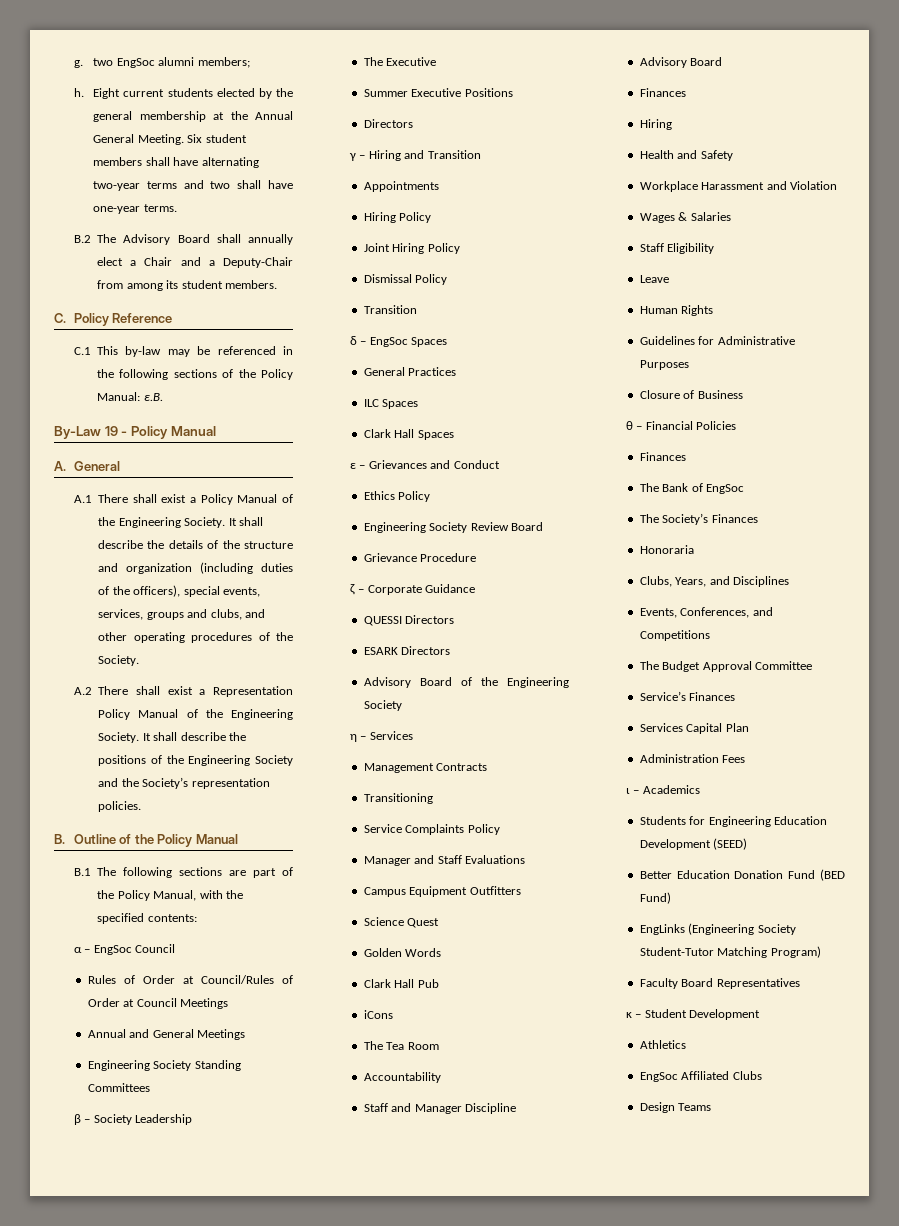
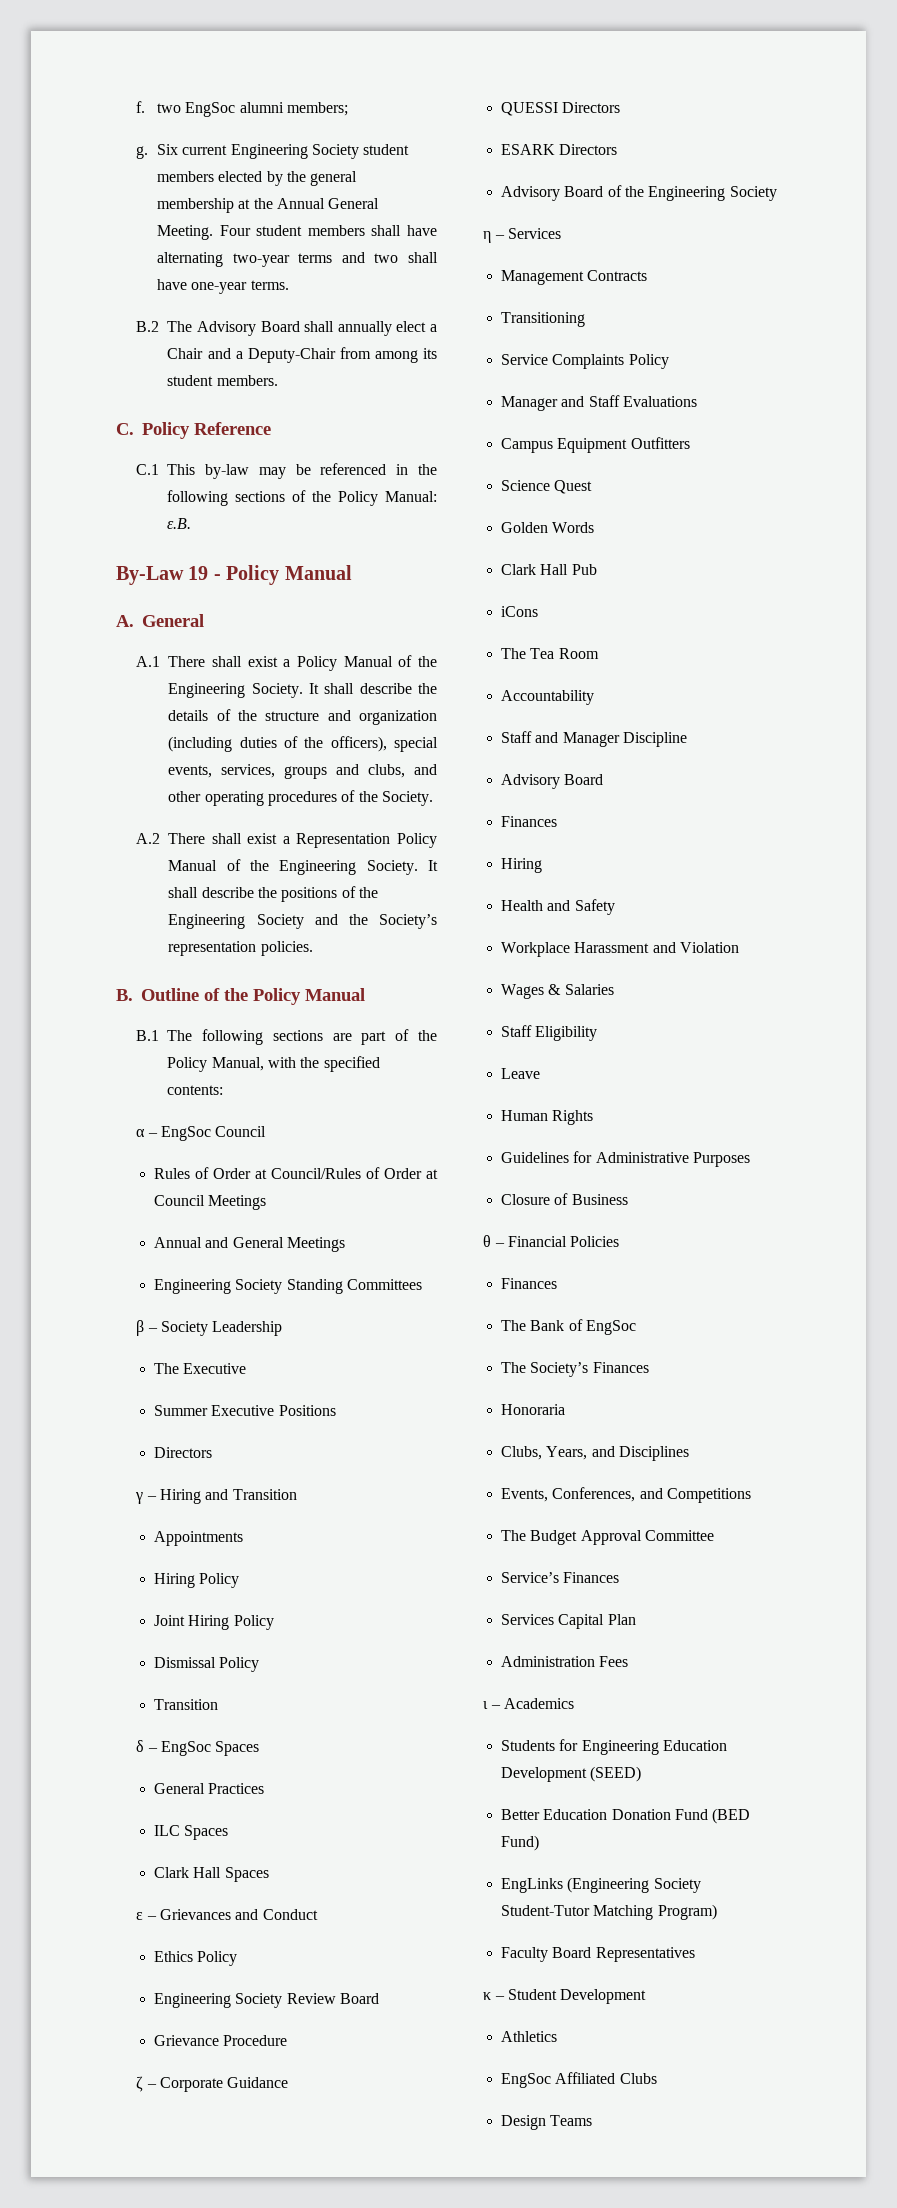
- g. two EngSoc alumni members;
+ f. two EngSoc alumni members;
- h. Eight current students elected by the general membership at the Annual General Meeting.
+ g. Six current Engineering Society student members elected by the general membership at the Annual General Meeting.
- Six student members shall have alternating two-year terms and two shall have one-year terms.
+ Four student members shall have alternating two-year terms and two shall have one-year terms.

